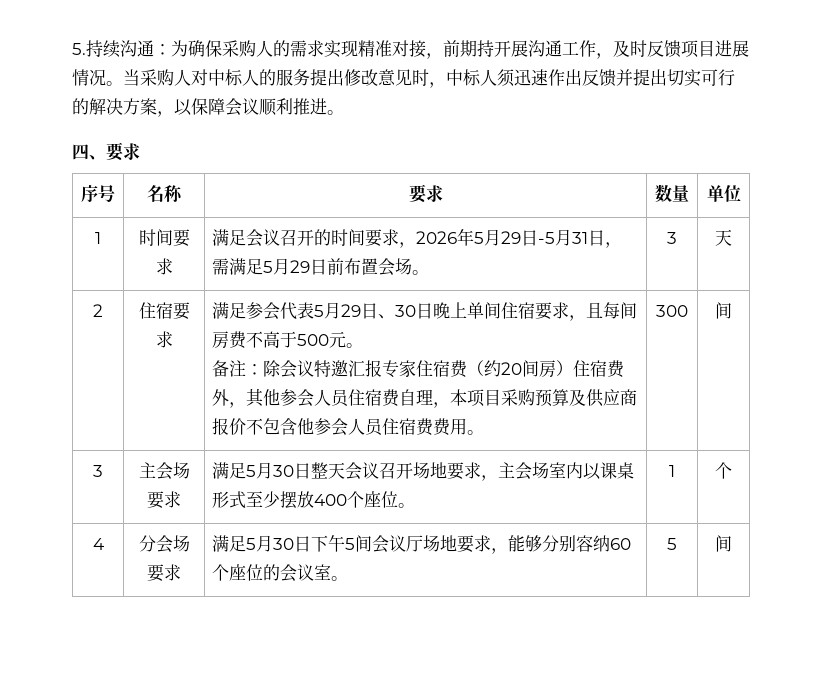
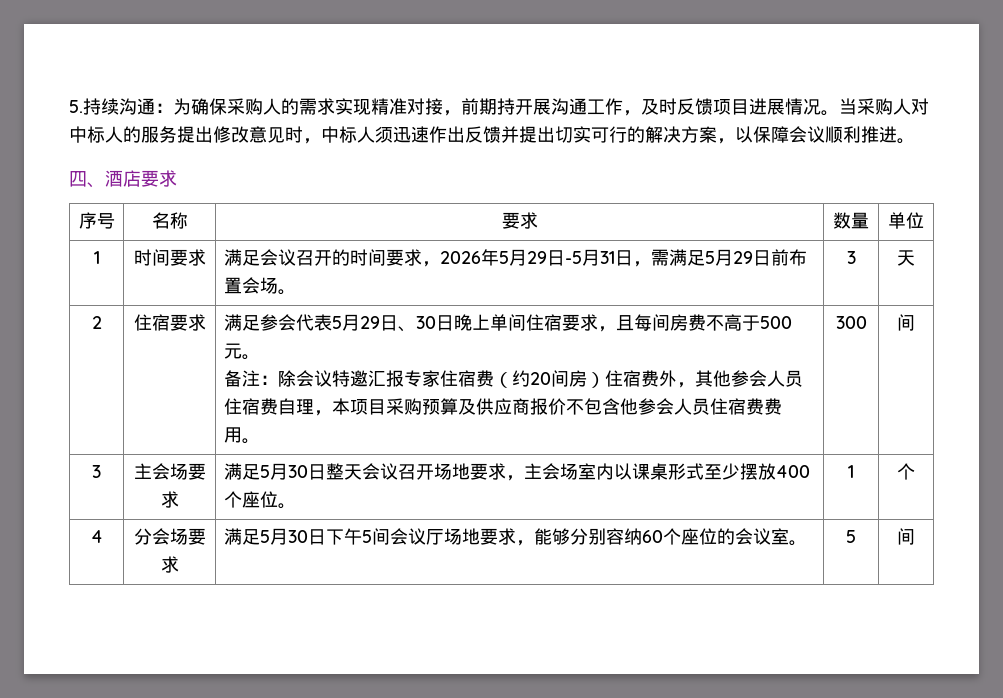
- 四、要求
+ 四、酒店要求

